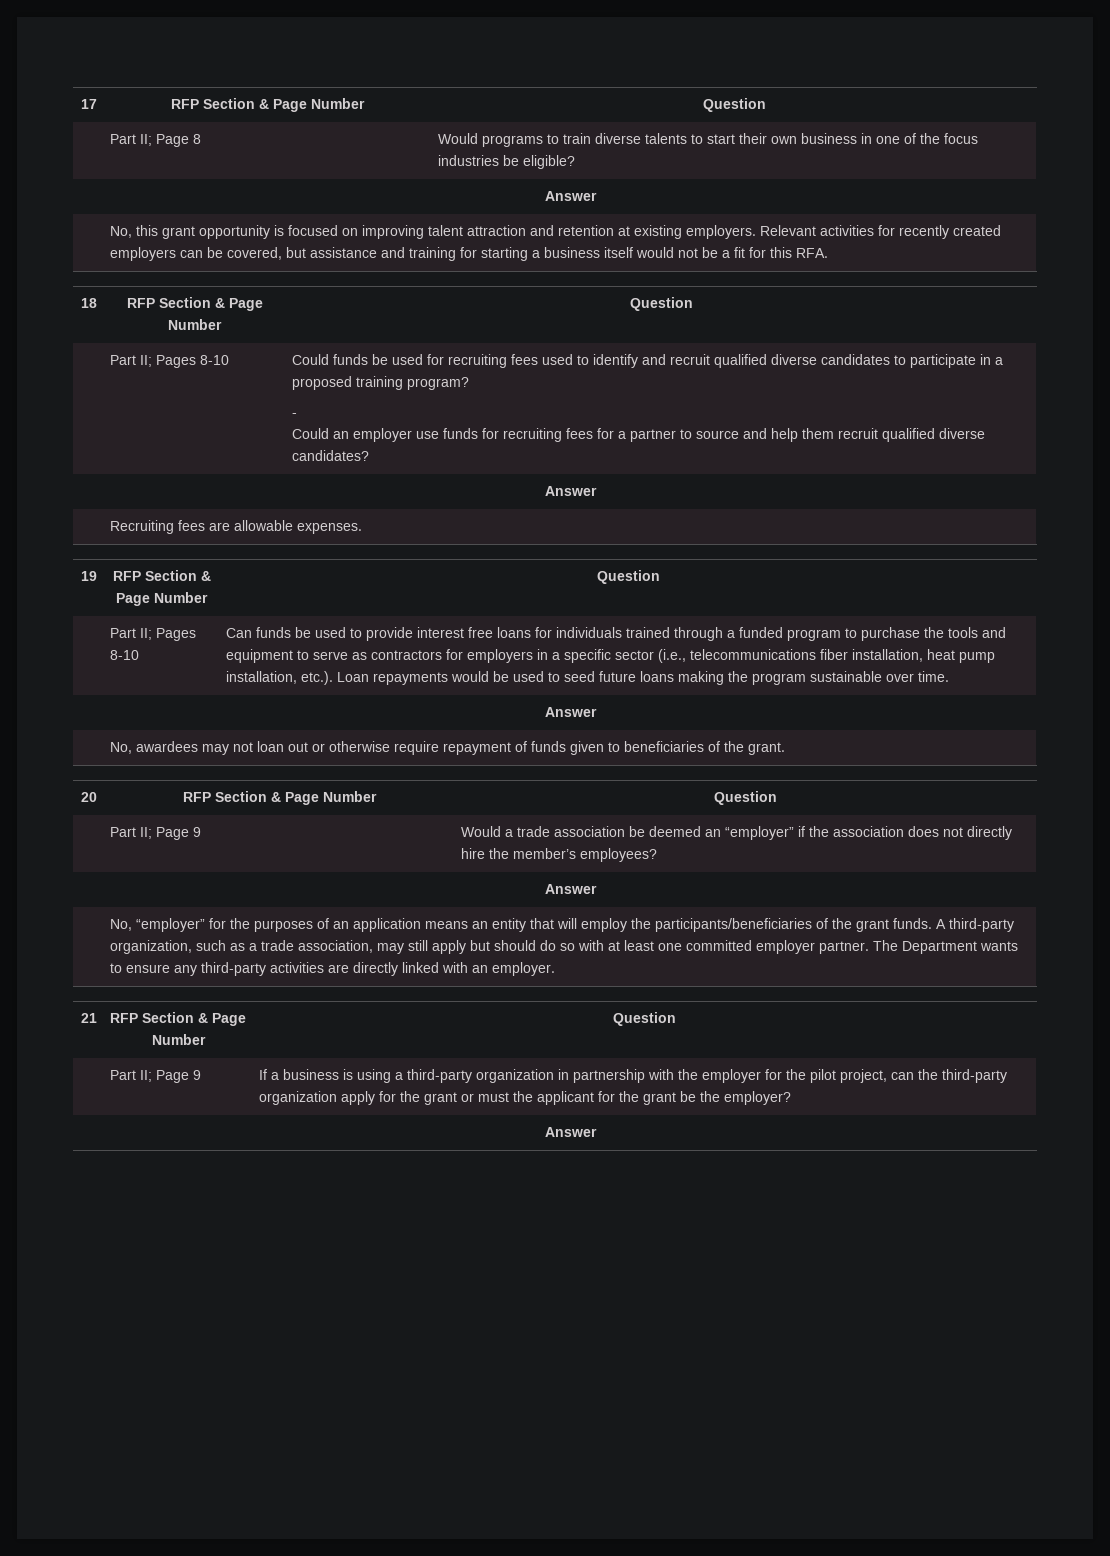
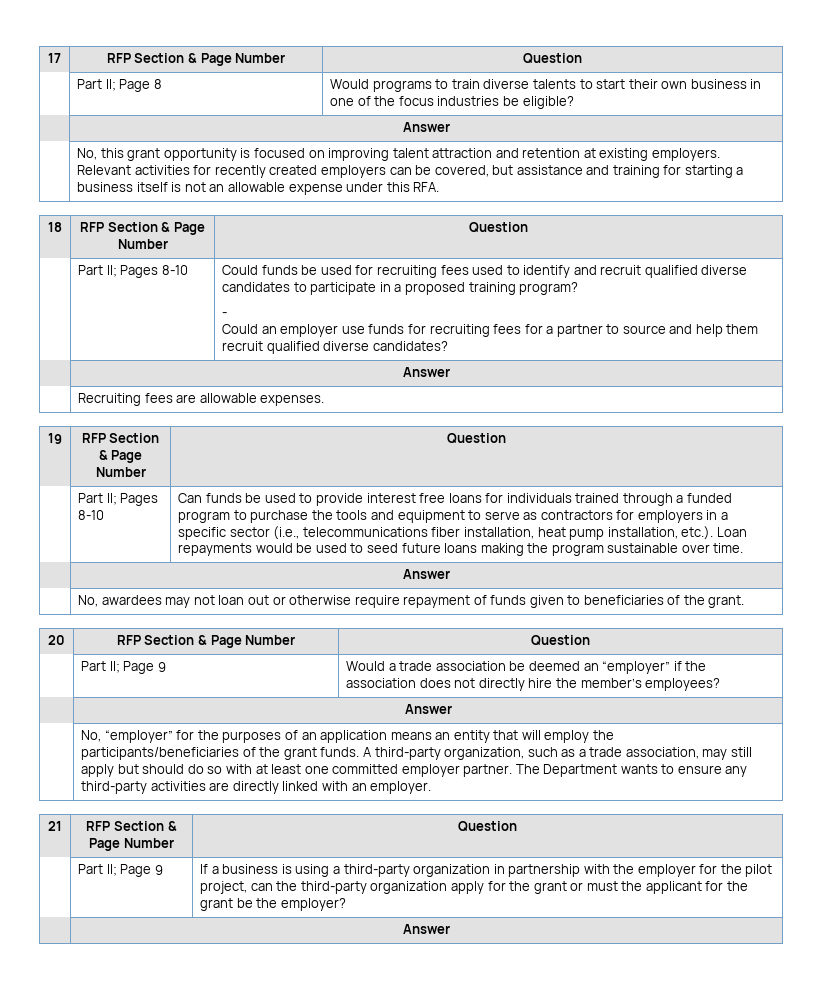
- Relevant activities for recently created employers can be covered, but assistance and training for starting a business itself would not be a fit for this RFA.
+ Relevant activities for recently created employers can be covered, but assistance and training for starting a business itself is not an allowable expense under this RFA.

